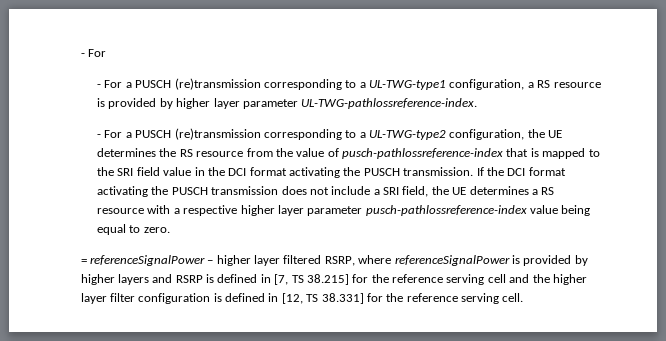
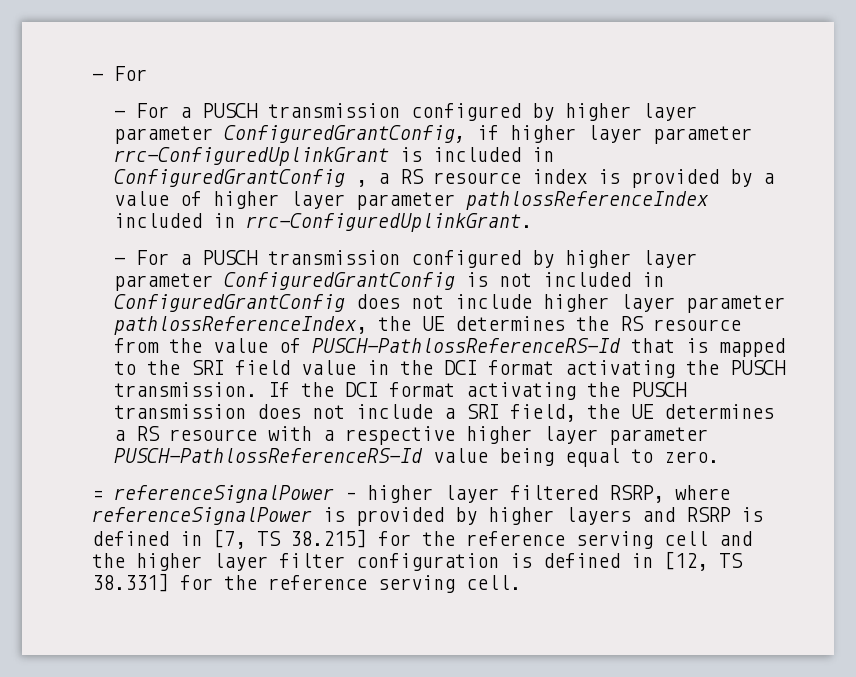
- - For a PUSCH (re)transmission corresponding to a UL-TWG-type1 configuration, a RS resource is provided by higher layer parameter UL-TWG-pathlossreference-index.
- - For a PUSCH (re)transmission corresponding to a UL-TWG-type2 configuration, the UE determines the RS resource from the value of pusch-pathlossreference-index that is mapped to the SRI field value in the DCI format activating the PUSCH transmission.
+ - For a PUSCH transmission configured by higher layer parameter ConfiguredGrantConfig, if higher layer parameter rrc-ConfiguredUplinkGrant is included in ConfiguredGrantConfig , a RS resource index is provided by a value of higher layer parameter pathlossReferenceIndex included in rrc-ConfiguredUplinkGrant.
+ - For a PUSCH transmission configured by higher layer parameter ConfiguredGrantConfig is not included in ConfiguredGrantConfig does not include higher layer parameter pathlossReferenceIndex, the UE determines the RS resource from the value of PUSCH-PathlossReferenceRS-Id that is mapped to the SRI field value in the DCI format activating the PUSCH transmission.
- If the DCI format activating the PUSCH transmission does not include a SRI field, the UE determines a RS resource with a respective higher layer parameter pusch-pathlossreference-index value being equal to zero.
+ If the DCI format activating the PUSCH transmission does not include a SRI field, the UE determines a RS resource with a respective higher layer parameter PUSCH-PathlossReferenceRS-Id value being equal to zero.

